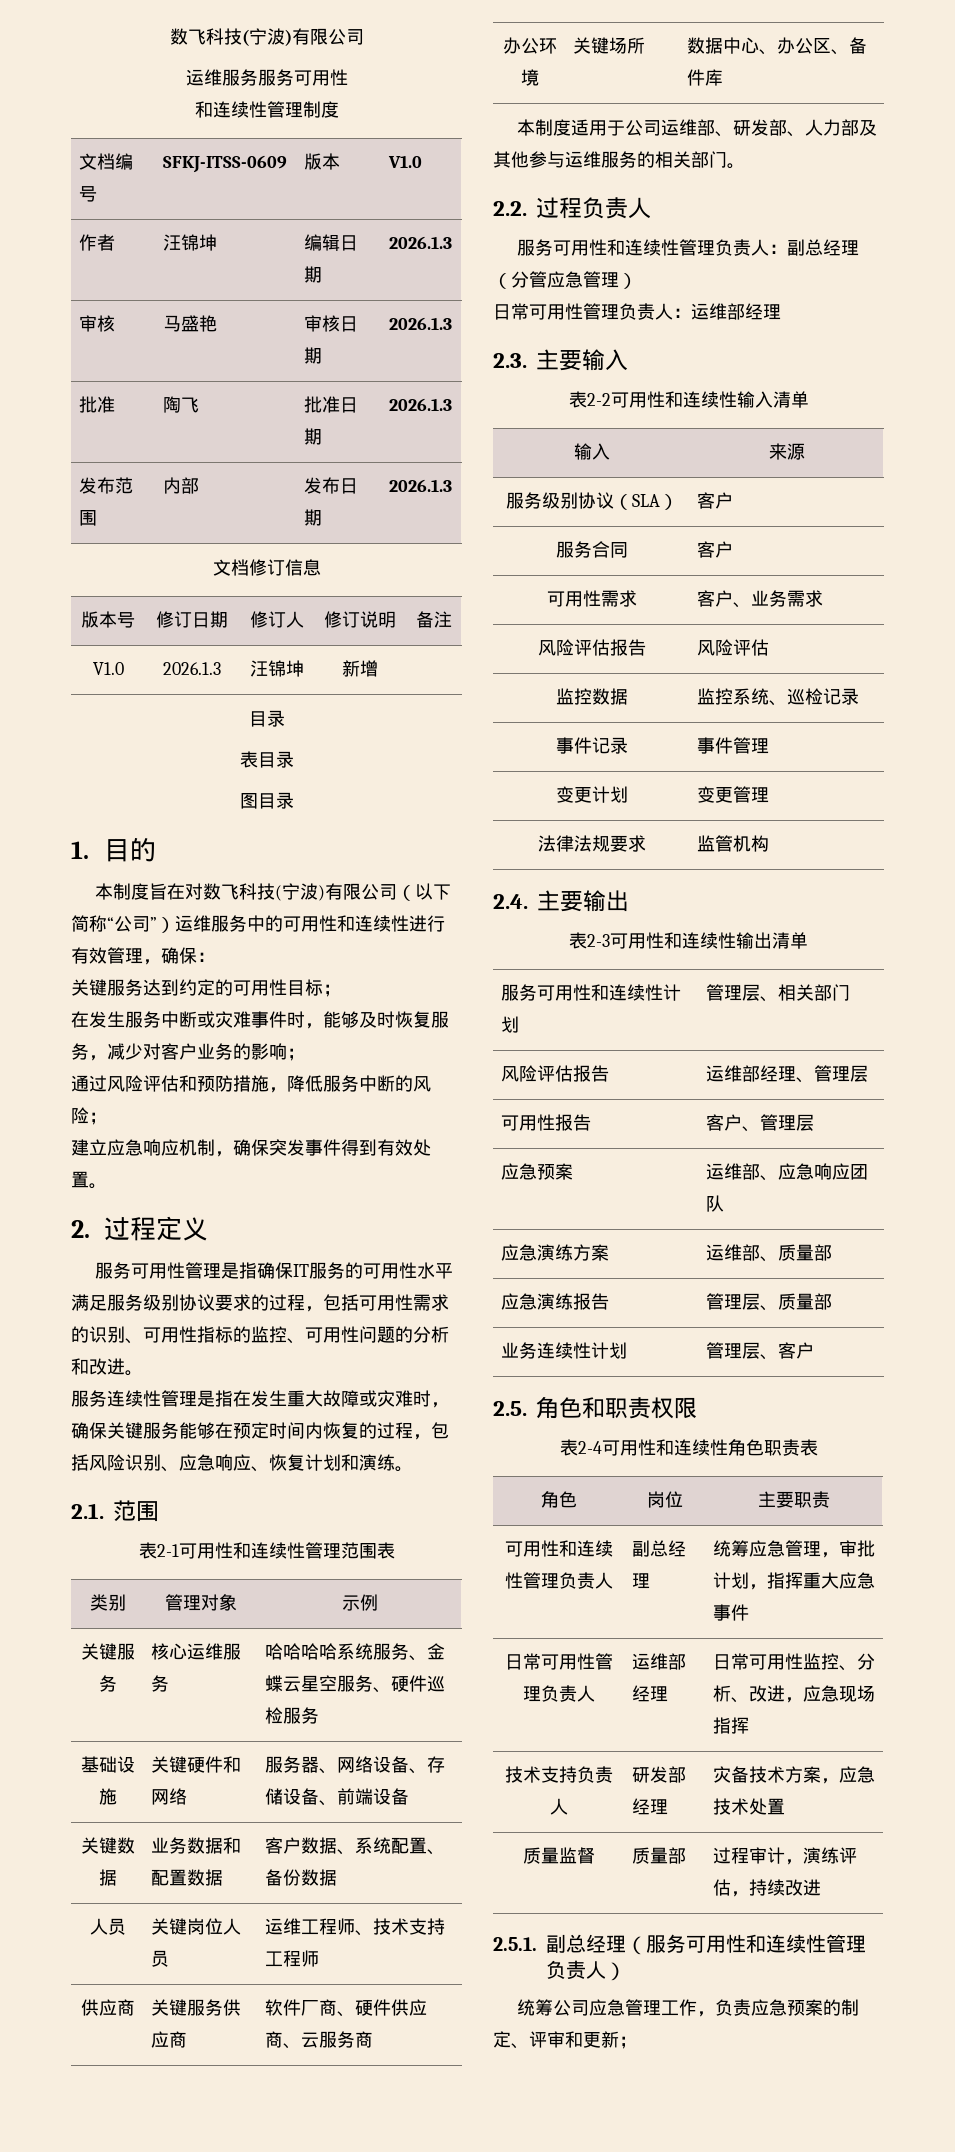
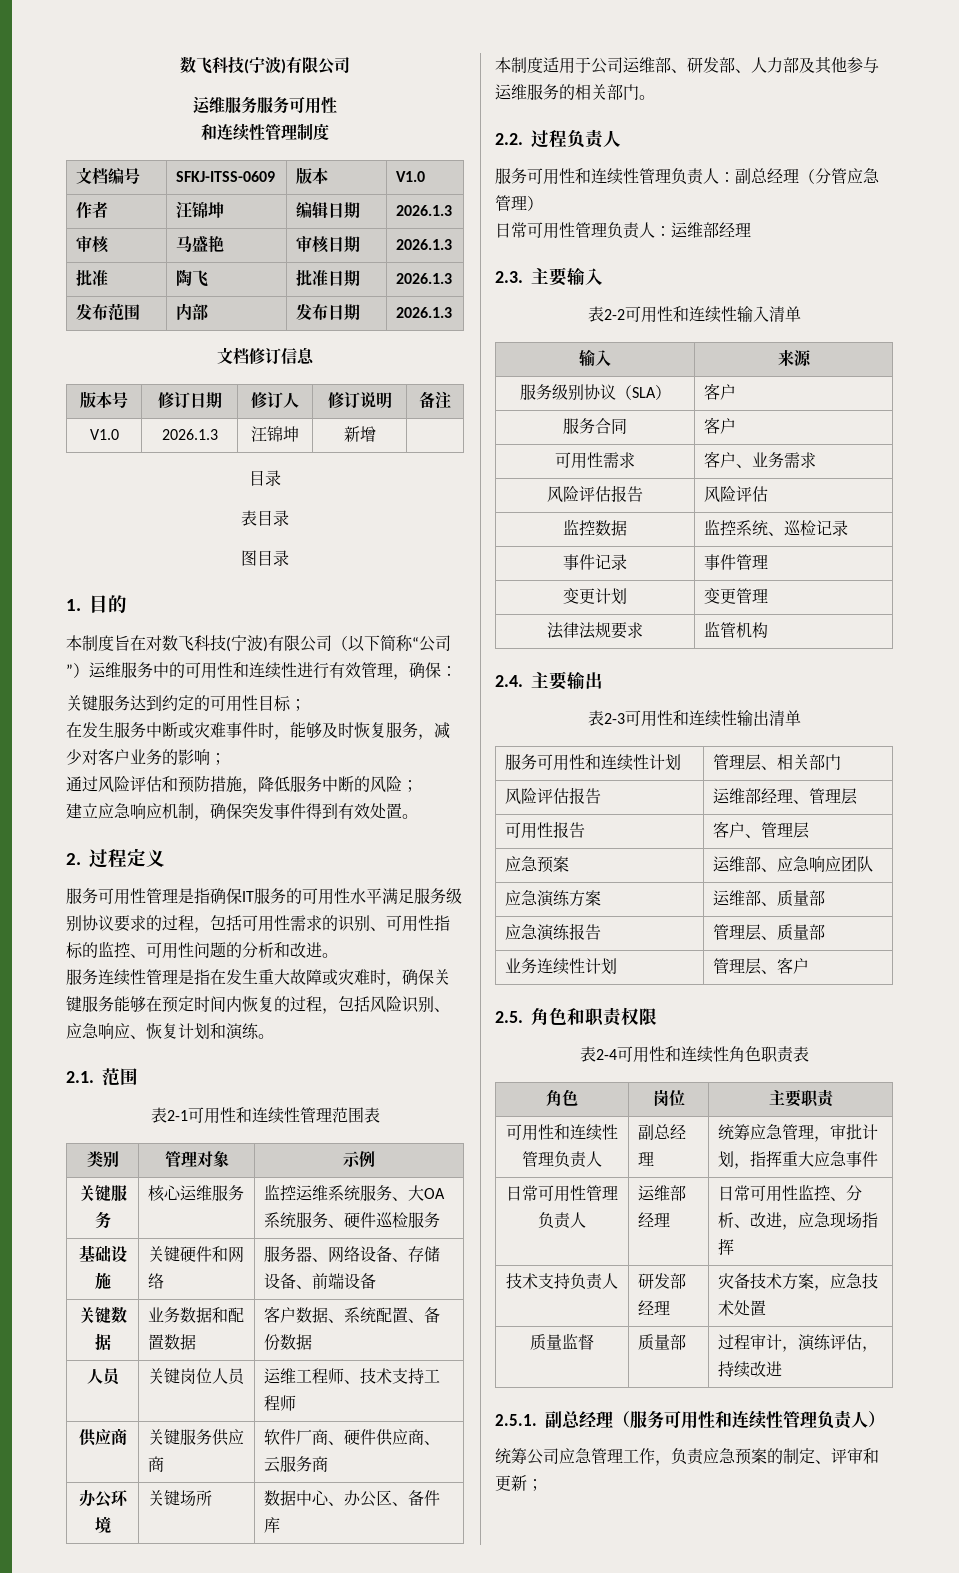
- 关键服务 | 核心运维服务 | 哈哈哈哈系统服务、金蝶云星空服务、硬件巡检服务
+ 关键服务 | 核心运维服务 | 监控运维系统服务、大OA系统服务、硬件巡检服务

